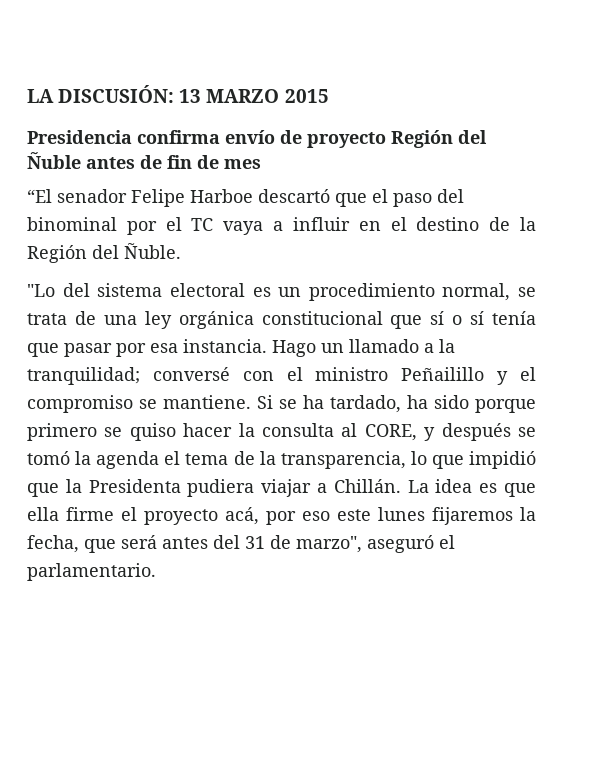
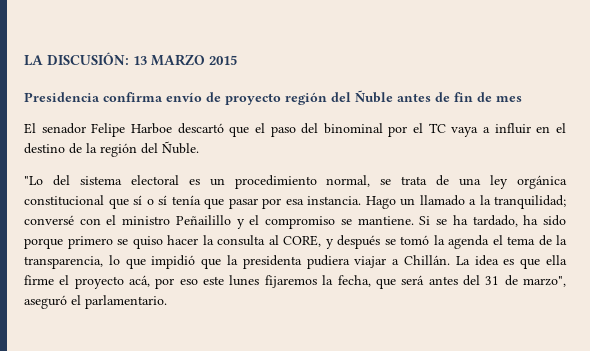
- Presidencia confirma envío de proyecto Región del Ñuble antes de fin de mes
+ Presidencia confirma envío de proyecto región del Ñuble antes de fin de mes
- “El senador Felipe Harboe descartó que el paso del binominal por el TC vaya a influir en el destino de la Región del Ñuble.
+ El senador Felipe Harboe descartó que el paso del binominal por el TC vaya a influir en el destino de la región del Ñuble.
- Si se ha tardado, ha sido porque primero se quiso hacer la consulta al CORE, y después se tomó la agenda el tema de la transparencia, lo que impidió que la Presidenta pudiera viajar a Chillán.
+ Si se ha tardado, ha sido porque primero se quiso hacer la consulta al CORE, y después se tomó la agenda el tema de la transparencia, lo que impidió que la presidenta pudiera viajar a Chillán.

